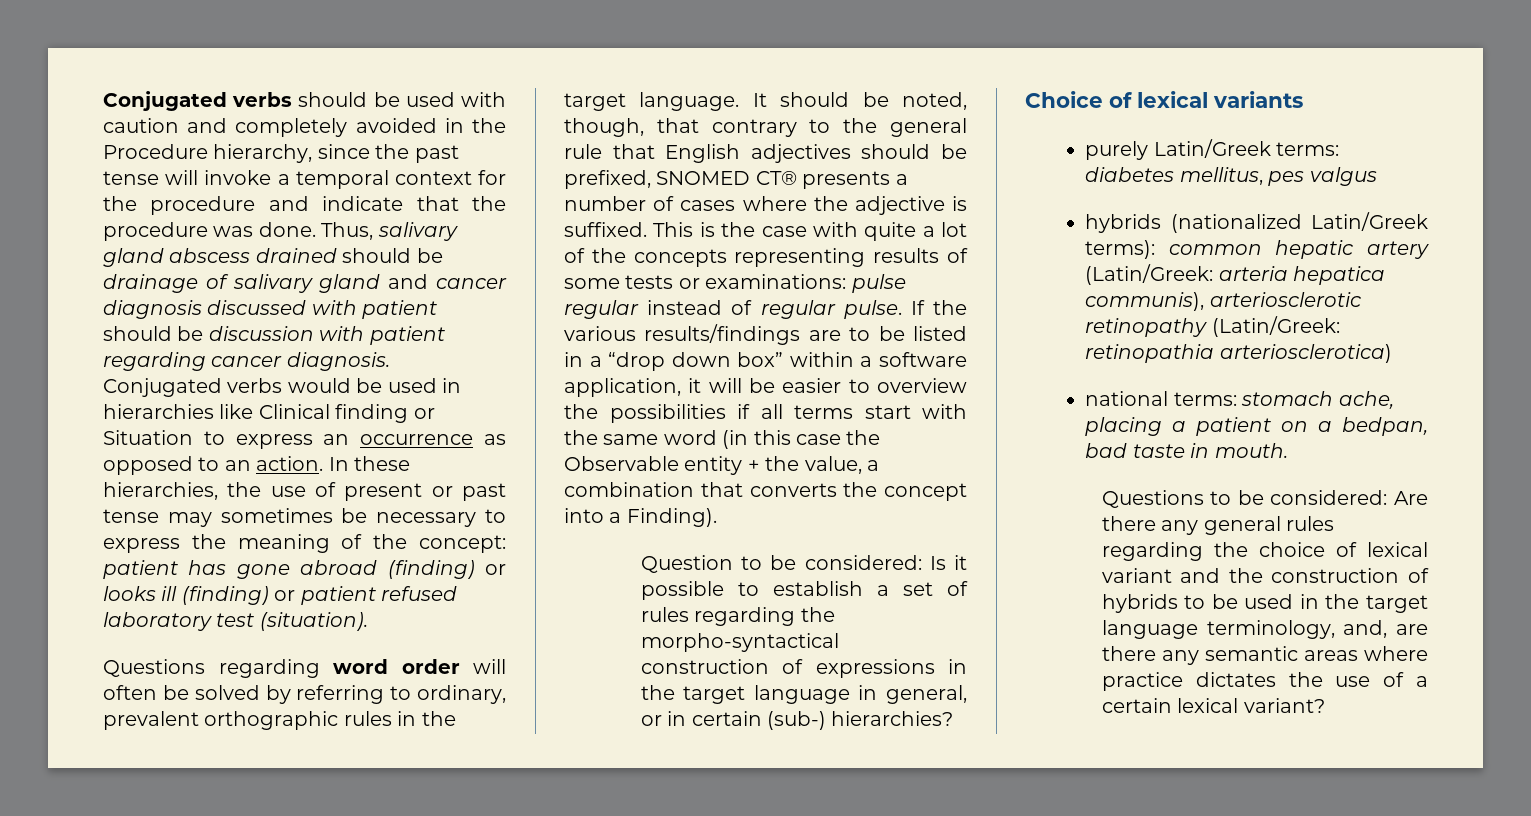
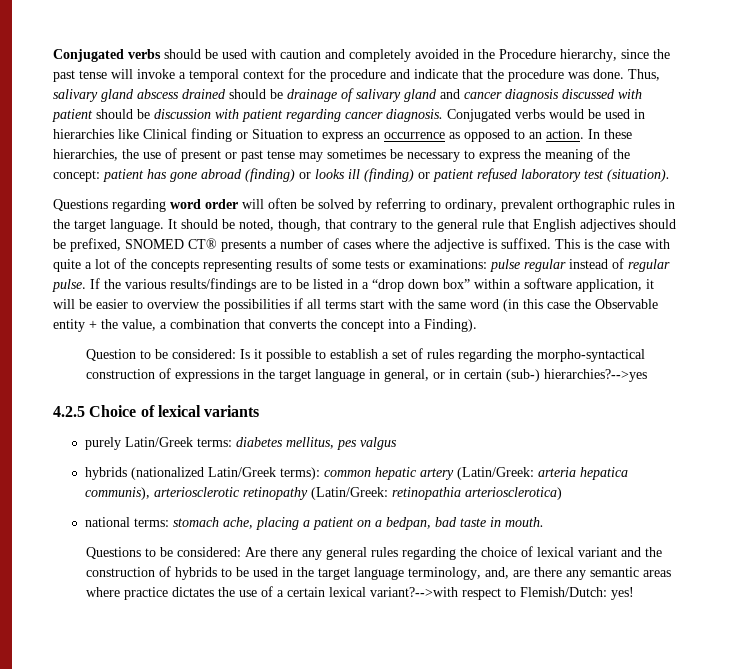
- Question to be considered: Is it possible to establish a set of rules regarding the morpho-syntactical construction of expressions in the target language in general, or in certain (sub-) hierarchies?
- Choice of lexical variants
+ Question to be considered: Is it possible to establish a set of rules regarding the morpho-syntactical construction of expressions in the target language in general, or in certain (sub-) hierarchies?-->yes
+ 4.2.5 Choice of lexical variants
- Questions to be considered: Are there any general rules regarding the choice of lexical variant and the construction of hybrids to be used in the target language terminology, and, are there any semantic areas where practice dictates the use of a certain lexical variant?
+ Questions to be considered: Are there any general rules regarding the choice of lexical variant and the construction of hybrids to be used in the target language terminology, and, are there any semantic areas where practice dictates the use of a certain lexical variant?-->with respect to Flemish/Dutch: yes!

